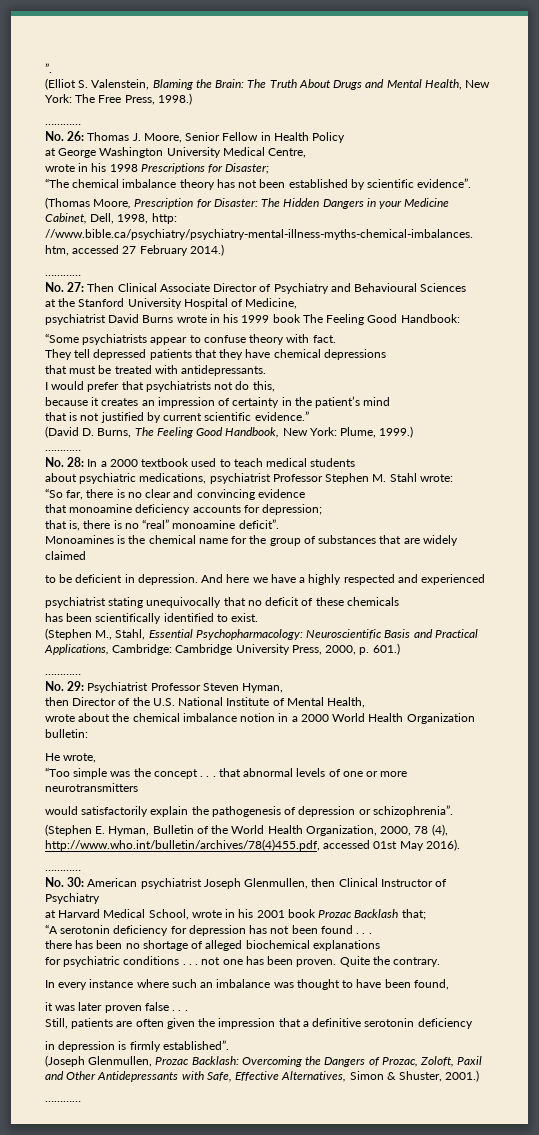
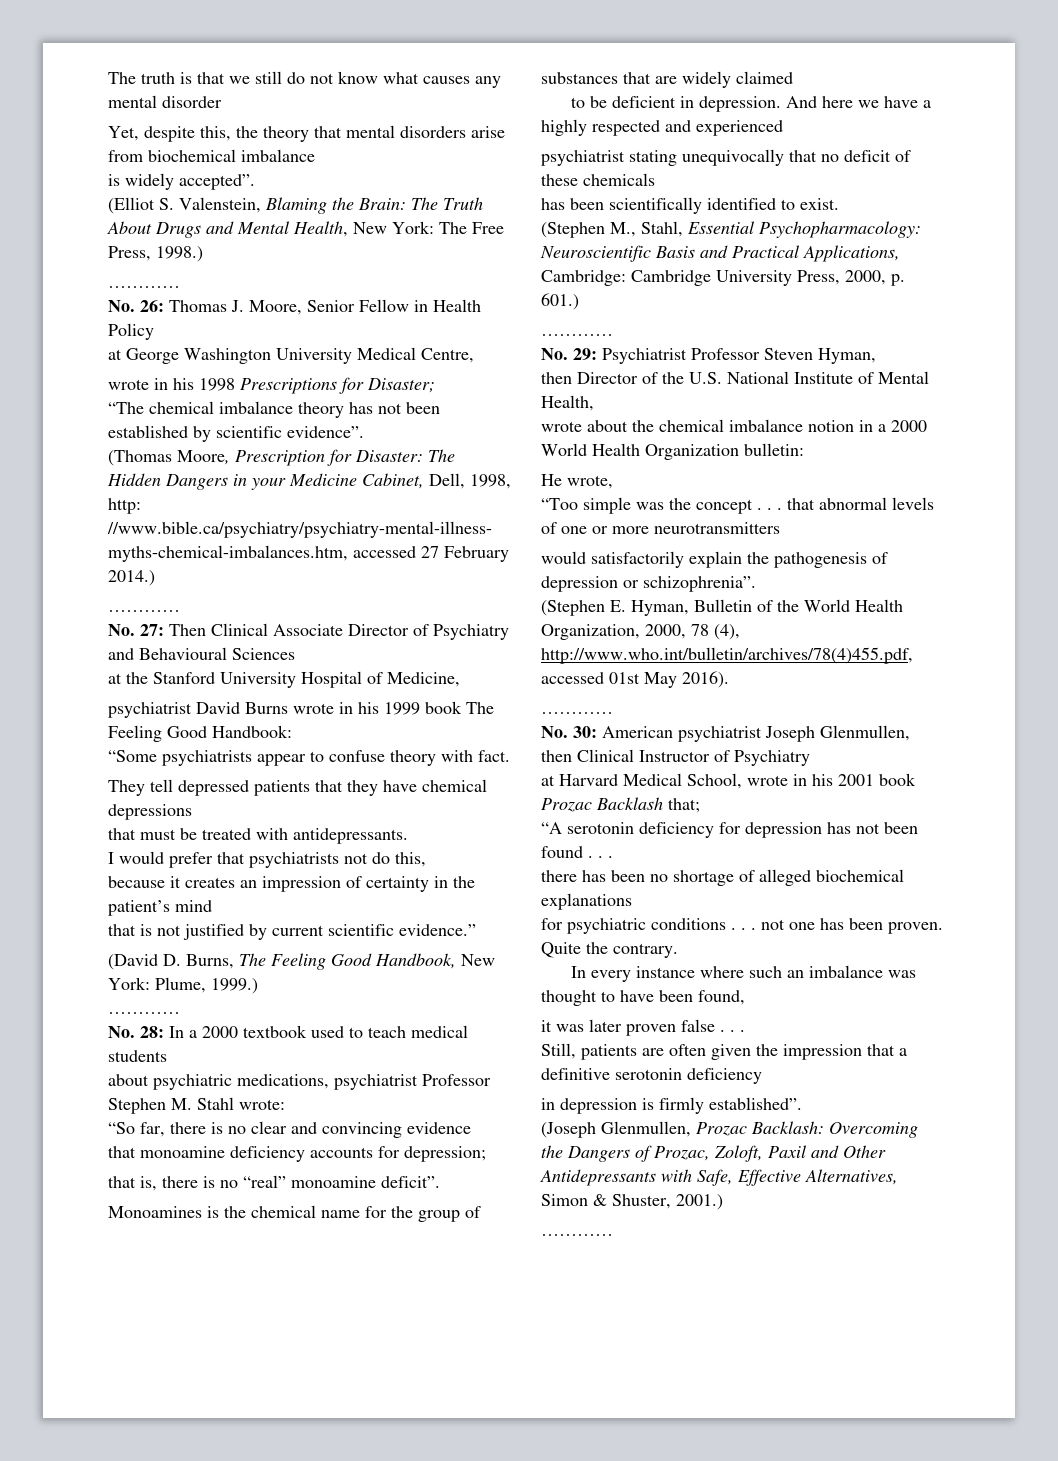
- ”.
+ The truth is that we still do not know what causes any mental disorder
+ Yet, despite this, the theory that mental disorders arise from biochemical imbalance
+ is widely accepted”.

